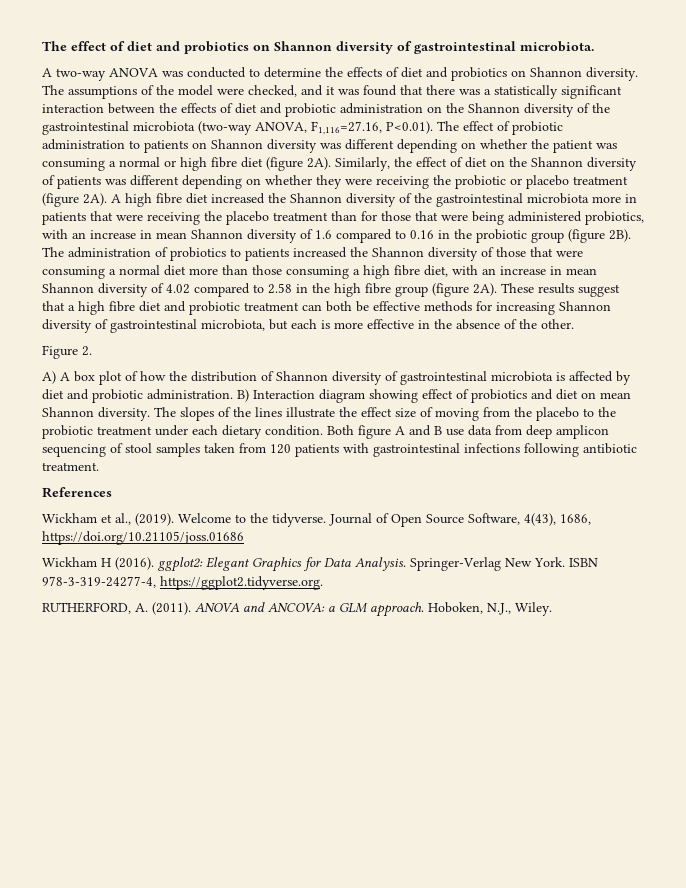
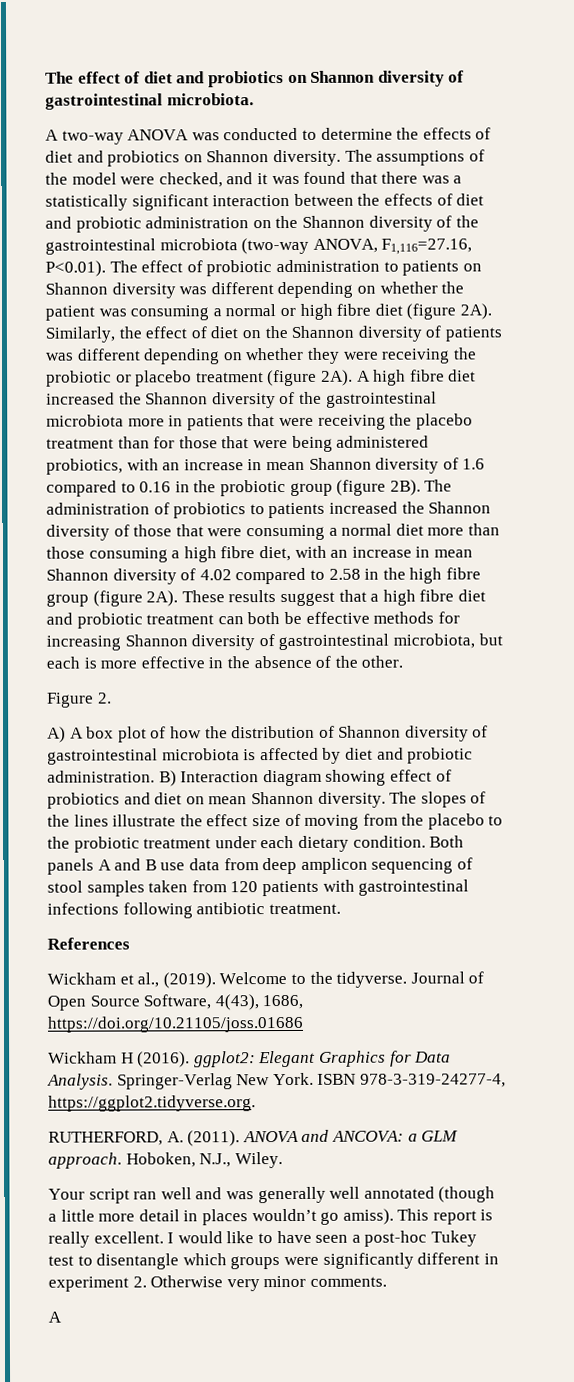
- Both figure A and B use data from deep amplicon sequencing of stool samples taken from 120 patients with gastrointestinal infections following antibiotic treatment.
+ Both panels A and B use data from deep amplicon sequencing of stool samples taken from 120 patients with gastrointestinal infections following antibiotic treatment.
+ Your script ran well and was generally well annotated (though a little more detail in places wouldn’t go amiss). This report is really excellent. I would like to have seen a post-hoc Tukey test to disentangle which groups were significantly different in experiment 2. Otherwise very minor comments.
+ A

